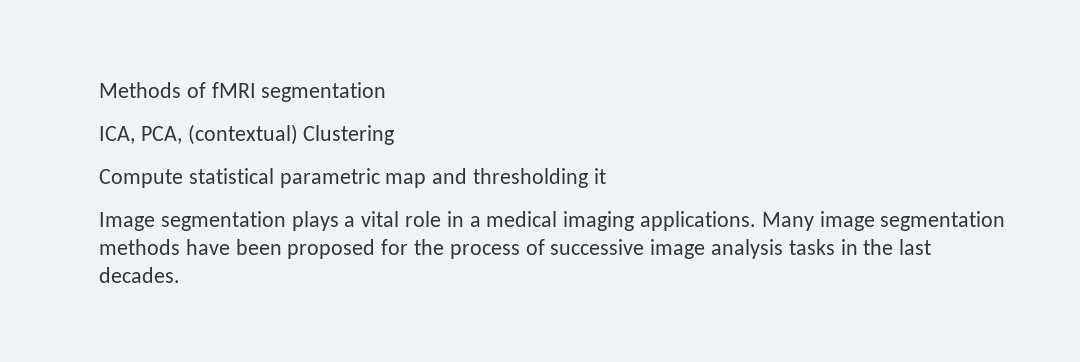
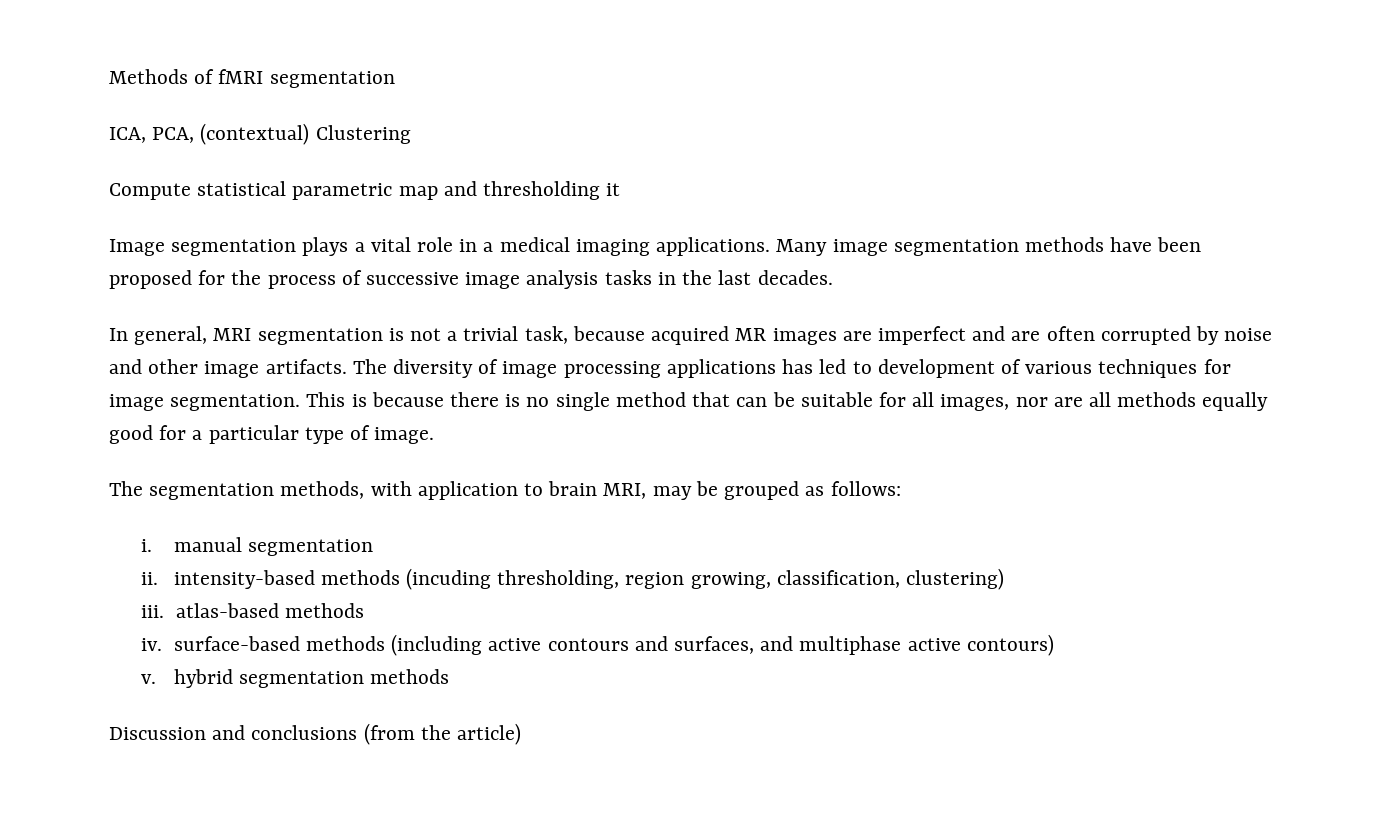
+ In general, MRI segmentation is not a trivial task, because acquired MR images are imperfect and are often corrupted by noise and other image artifacts. The diversity of image processing applications has led to development of various techniques for image segmentation. This is because there is no single method that can be suitable for all images, nor are all methods equally good for a particular type of image.
+ The segmentation methods, with application to brain MRI, may be grouped as follows:
+ i. manual segmentation
+ ii. intensity-based methods (incuding thresholding, region growing, classification, clustering)
+ iii. atlas-based methods
+ iv. surface-based methods (including active contours and surfaces, and multiphase active contours)
+ v. hybrid segmentation methods
+ Discussion and conclusions (from the article)

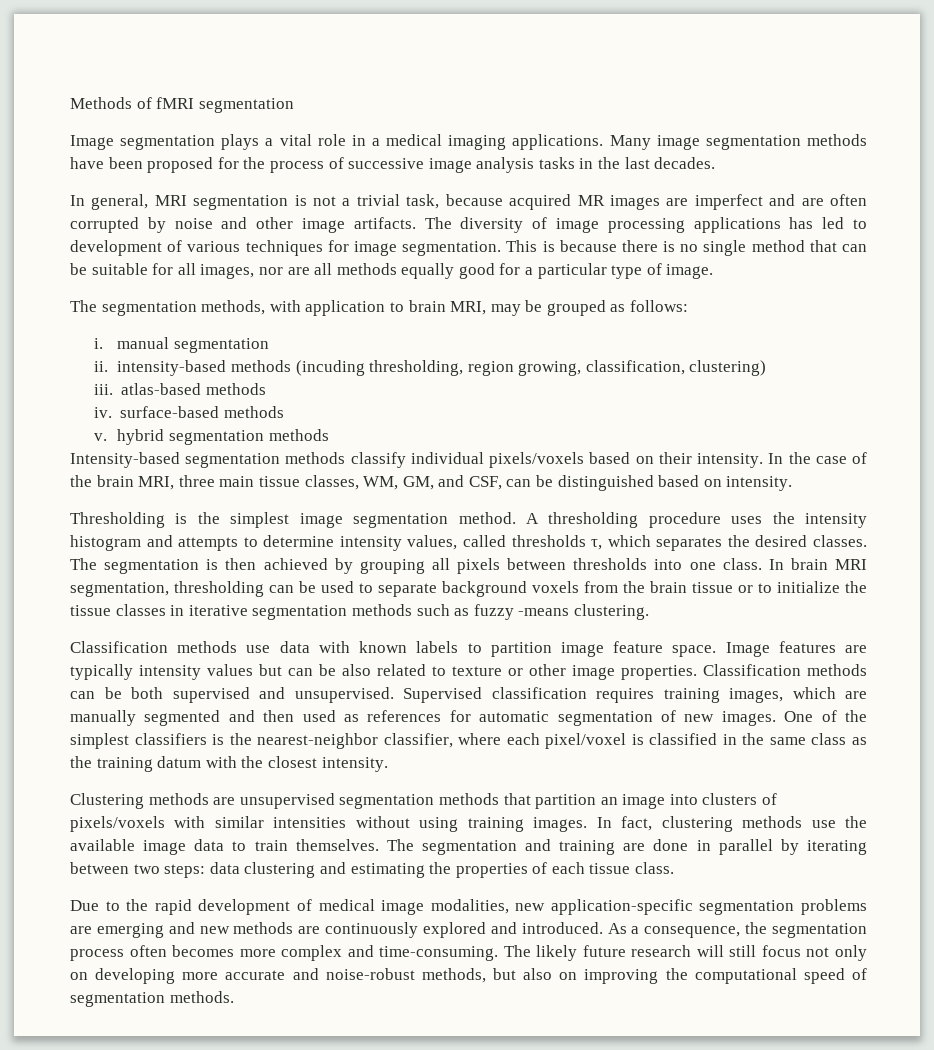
- ICA, PCA, (contextual) Clustering
- Compute statistical parametric map and thresholding it
- iv. surface-based methods (including active contours and surfaces, and multiphase active contours)
+ iv. surface-based methods
  v. hybrid segmentation methods
- Discussion and conclusions (from the article)
+ Intensity-based segmentation methods classify individual pixels/voxels based on their intensity. In the case of the brain MRI, three main tissue classes, WM, GM, and CSF, can be distinguished based on intensity.
+ Thresholding is the simplest image segmentation method. A thresholding procedure uses the intensity histogram and attempts to determine intensity values, called thresholds τ, which separates the desired classes. The segmentation is then achieved by grouping all pixels between thresholds into one class. In brain MRI segmentation, thresholding can be used to separate background voxels from the brain tissue or to initialize the tissue classes in iterative segmentation methods such as fuzzy -means clustering.
+ Classification methods use data with known labels to partition image feature space. Image features are typically intensity values but can be also related to texture or other image properties. Classification methods can be both supervised and unsupervised. Supervised classification requires training images, which are manually segmented and then used as references for automatic segmentation of new images. One of the simplest classifiers is the nearest-neighbor classifier, where each pixel/voxel is classified in the same class as the training datum with the closest intensity.
+ Clustering methods are unsupervised segmentation methods that partition an image into clusters of pixels/voxels with similar intensities without using training images. In fact, clustering methods use the available image data to train themselves. The segmentation and training are done in parallel by iterating between two steps: data clustering and estimating the properties of each tissue class.
+ Due to the rapid development of medical image modalities, new application-specific segmentation problems are emerging and new methods are continuously explored and introduced. As a consequence, the segmentation process often becomes more complex and time-consuming. The likely future research will still focus not only on developing more accurate and noise-robust methods, but also on improving the computational speed of segmentation methods.

